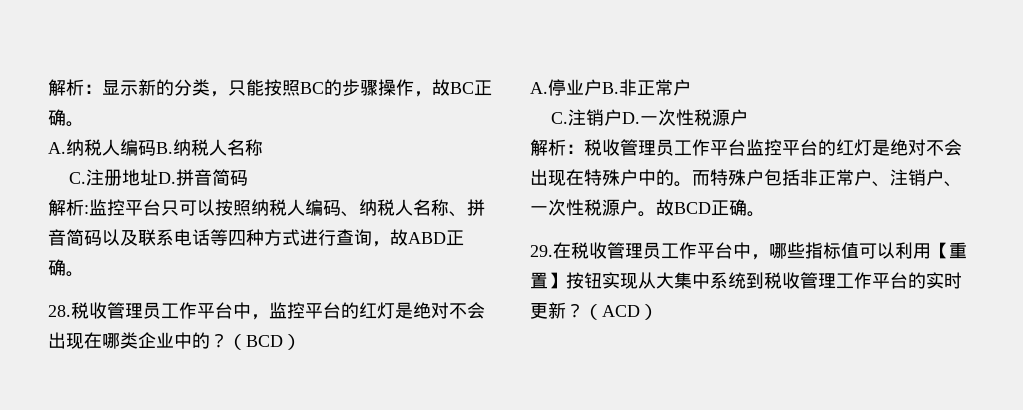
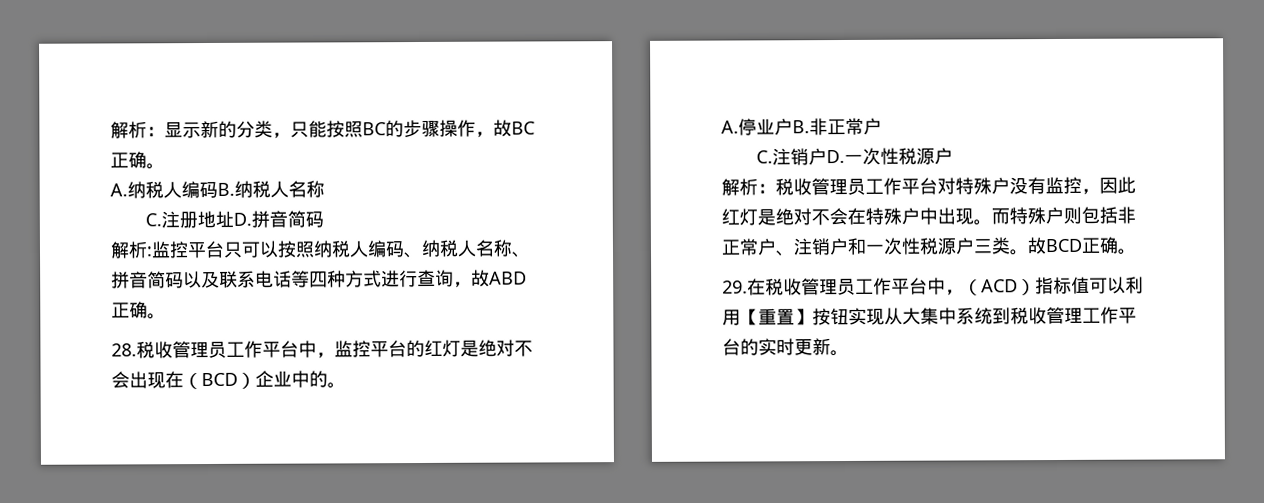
- 28.税收管理员工作平台中，监控平台的红灯是绝对不会出现在哪类企业中的？（BCD）
+ 28.税收管理员工作平台中，监控平台的红灯是绝对不会出现在（BCD）企业中的。
- 解析：税收管理员工作平台监控平台的红灯是绝对不会出现在特殊户中的。
+ 解析：税收管理员工作平台对特殊户没有监控，因此红灯是绝对不会在特殊户中出现。
- 而特殊户包括非正常户、注销户、一次性税源户。
+ 而特殊户则包括非正常户、注销户和一次性税源户三类。
- 29.在税收管理员工作平台中，哪些指标值可以利用【重置】按钮实现从大集中系统到税收管理工作平台的实时更新？（ACD）
+ 29.在税收管理员工作平台中，（ACD）指标值可以利用【重置】按钮实现从大集中系统到税收管理工作平台的实时更新。

